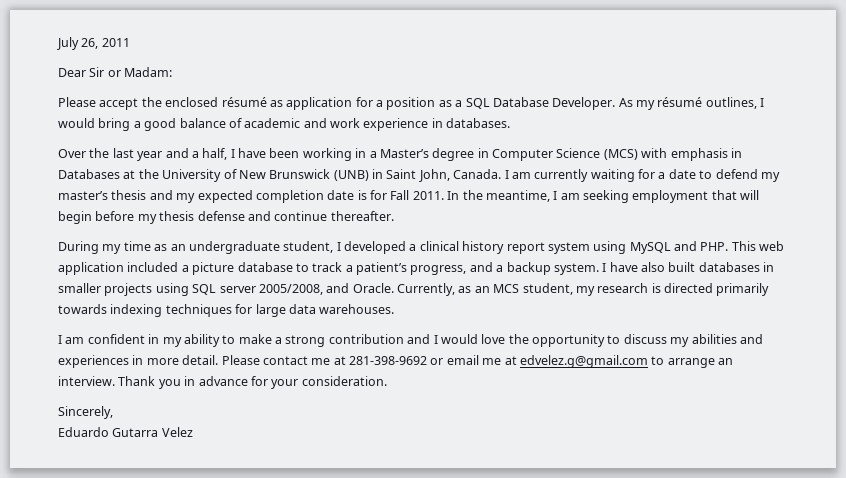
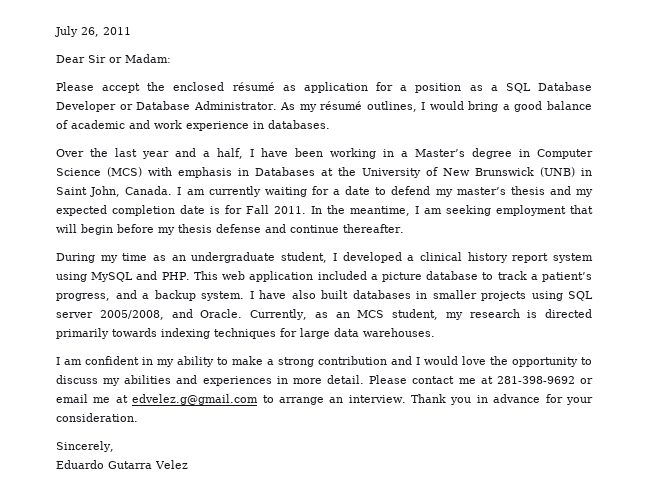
- Please accept the enclosed résumé as application for a position as a SQL Database Developer.
+ Please accept the enclosed résumé as application for a position as a SQL Database Developer or Database Administrator.

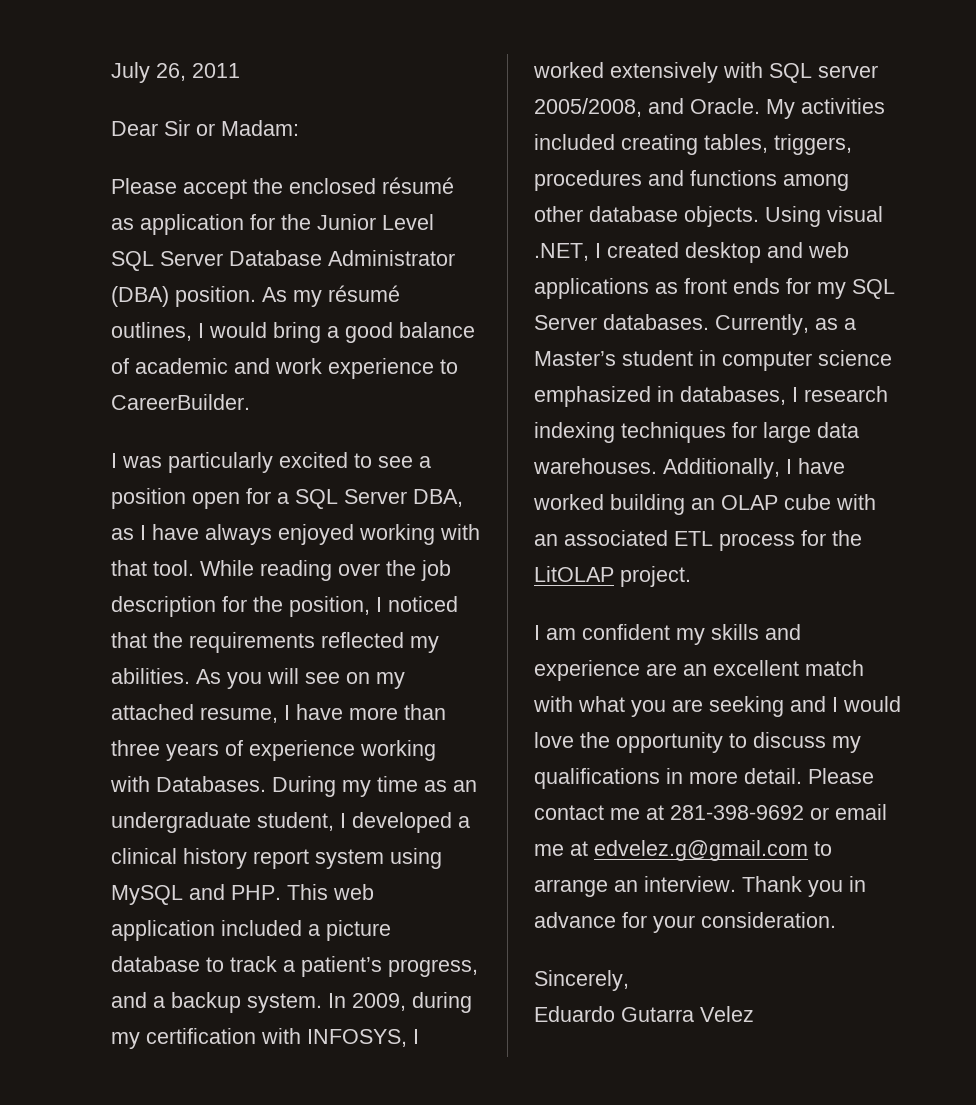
- Please accept the enclosed résumé as application for a position as a SQL Database Developer or Database Administrator.
+ Please accept the enclosed résumé as application for the Junior Level SQL Server Database Administrator (DBA) position.
- As my résumé outlines, I would bring a good balance of academic and work experience in databases.
- Over the last year and a half, I have been working in a Master’s degree in Computer Science (MCS) with emphasis in Databases at the University of New Brunswick (UNB) in Saint John, Canada. I am currently waiting for a date to defend my master’s thesis and my expected completion date is for Fall 2011. In the meantime, I am seeking employment that will begin before my thesis defense and continue thereafter.
- During my time as an undergraduate student, I developed a clinical history report system using MySQL and PHP. This web application included a picture database to track a patient’s progress, and a backup system.
+ As my résumé outlines, I would bring a good balance of academic and work experience to CareerBuilder.
+ I was particularly excited to see a position open for a SQL Server DBA, as I have always enjoyed working with that tool. While reading over the job description for the position, I noticed that the requirements reflected my abilities. As you will see on my attached resume, I have more than three years of experience working with Databases. During my time as an undergraduate student, I developed a clinical history report system using MySQL and PHP. This web application included a picture database to track a patient’s progress, and a backup system.
- I have also built databases in smaller projects using SQL server 2005/2008, and Oracle.
+ In 2009, during my certification with INFOSYS, I worked extensively with SQL server 2005/2008, and Oracle.
- Currently, as an MCS student, my research is directed primarily towards indexing techniques for large data warehouses.
- I am confident in my ability to make a strong contribution and I would love the opportunity to discuss my abilities and experiences in more detail.
+ My activities included creating tables, triggers, procedures and functions among other database objects. Using visual .NET, I created desktop and web applications as front ends for my SQL Server databases. Currently, as a Master’s student in computer science emphasized in databases, I research indexing techniques for large data warehouses. Additionally, I have worked building an OLAP cube with an associated ETL process for the LitOLAP project.
+ I am confident my skills and experience are an excellent match with what you are seeking and I would love the opportunity to discuss my qualifications in more detail.

